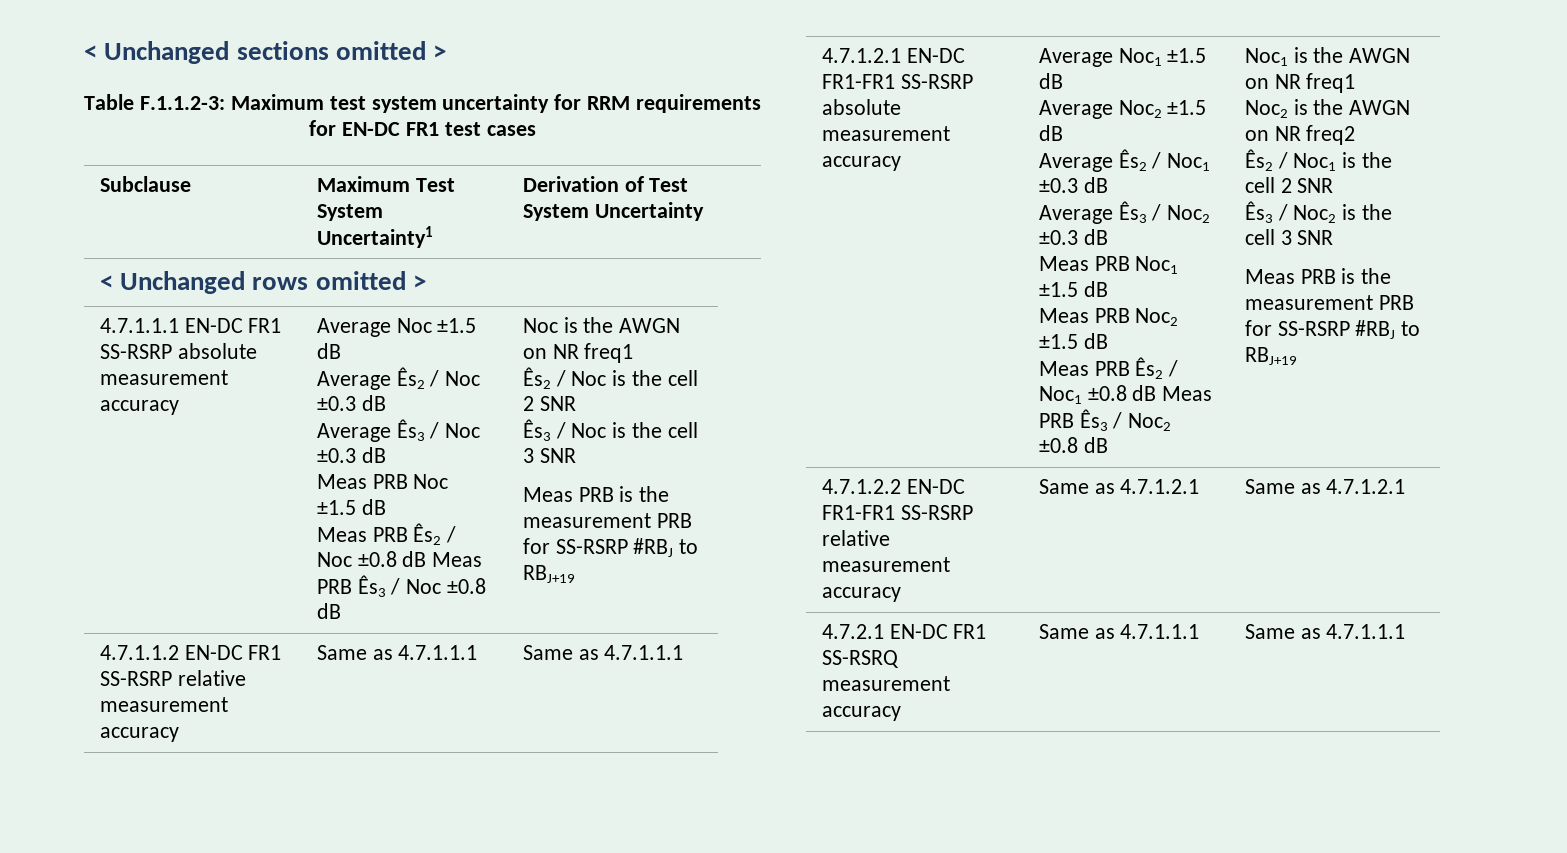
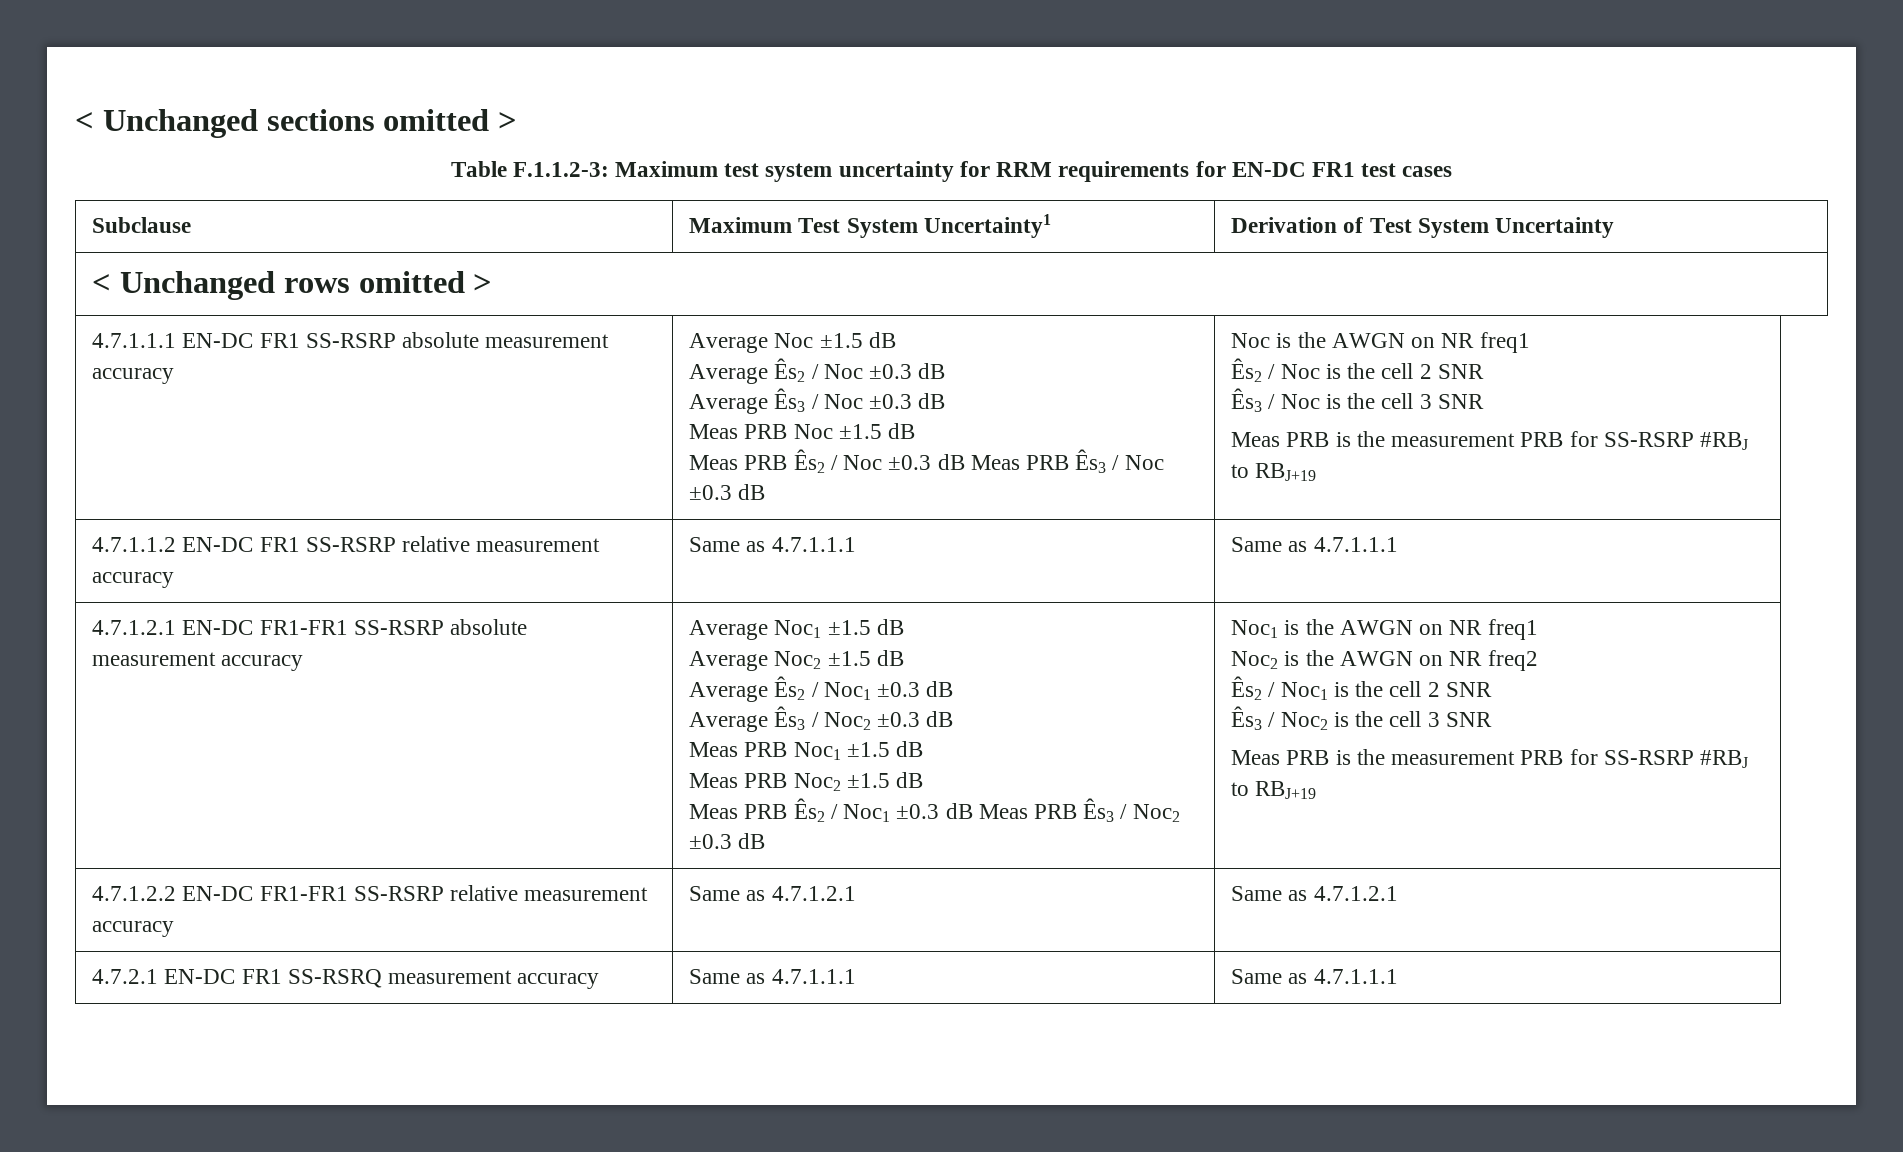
- Meas PRB Ês2 / Noc ±0.8 dB Meas PRB Ês3 / Noc ±0.8 dB
+ Meas PRB Ês2 / Noc ±0.3 dB Meas PRB Ês3 / Noc ±0.3 dB
- Meas PRB Ês2 / Noc1 ±0.8 dB Meas PRB Ês3 / Noc2 ±0.8 dB
+ Meas PRB Ês2 / Noc1 ±0.3 dB Meas PRB Ês3 / Noc2 ±0.3 dB

